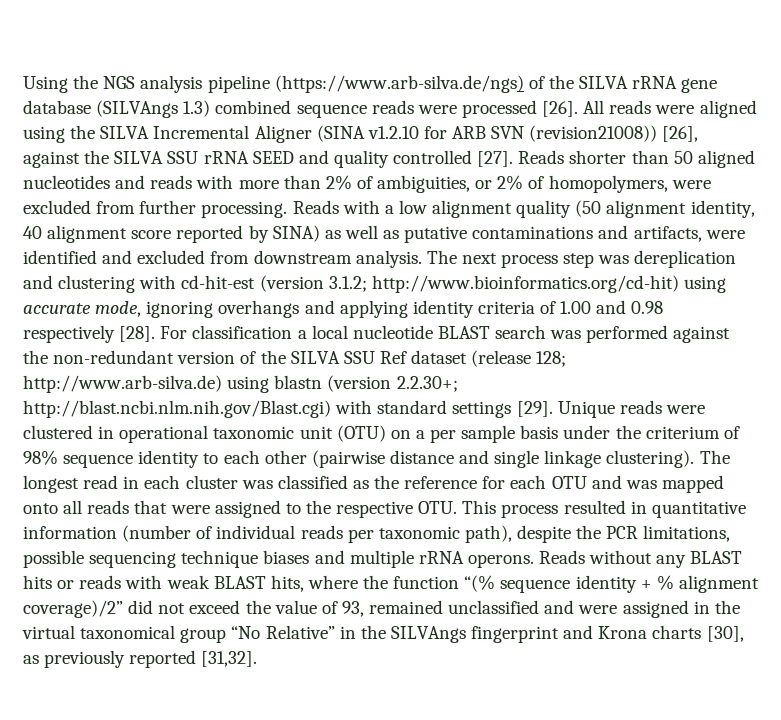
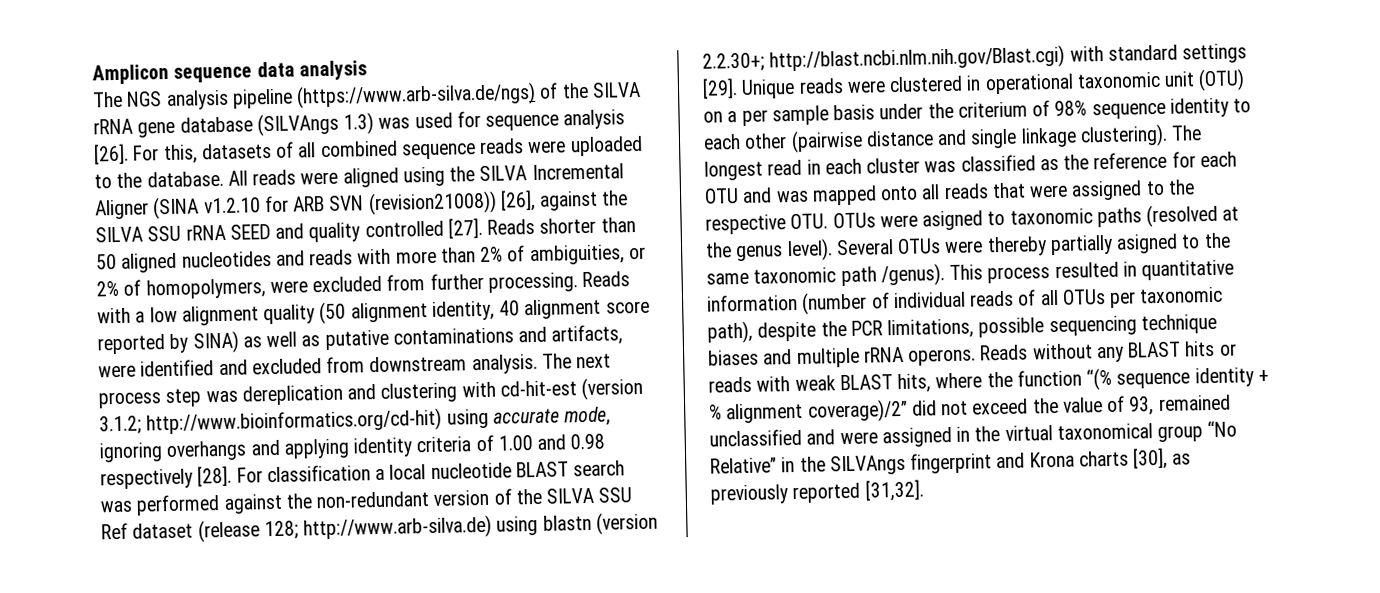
- Using the NGS analysis pipeline (https://www.arb-silva.de/ngs) of the SILVA rRNA gene database (SILVAngs 1.3) combined sequence reads were processed [26].
+ Amplicon sequence data analysis
+ The NGS analysis pipeline (https://www.arb-silva.de/ngs) of the SILVA rRNA gene database (SILVAngs 1.3) was used for sequence analysis [26]. For this, datasets of all combined sequence reads were uploaded to the database.
- The longest read in each cluster was classified as the reference for each OTU and was mapped onto all reads that were assigned to the respective OTU. This process resulted in quantitative information (number of individual reads per taxonomic path), despite the PCR limitations, possible sequencing technique biases and multiple rRNA operons.
+ The longest read in each cluster was classified as the reference for each OTU and was mapped onto all reads that were assigned to the respective OTU. OTUs were asigned to taxonomic paths (resolved at the genus level). Several OTUs were thereby partially asigned to the same taxonomic path /genus). This process resulted in quantitative information (number of individual reads of all OTUs per taxonomic path), despite the PCR limitations, possible sequencing technique biases and multiple rRNA operons.

